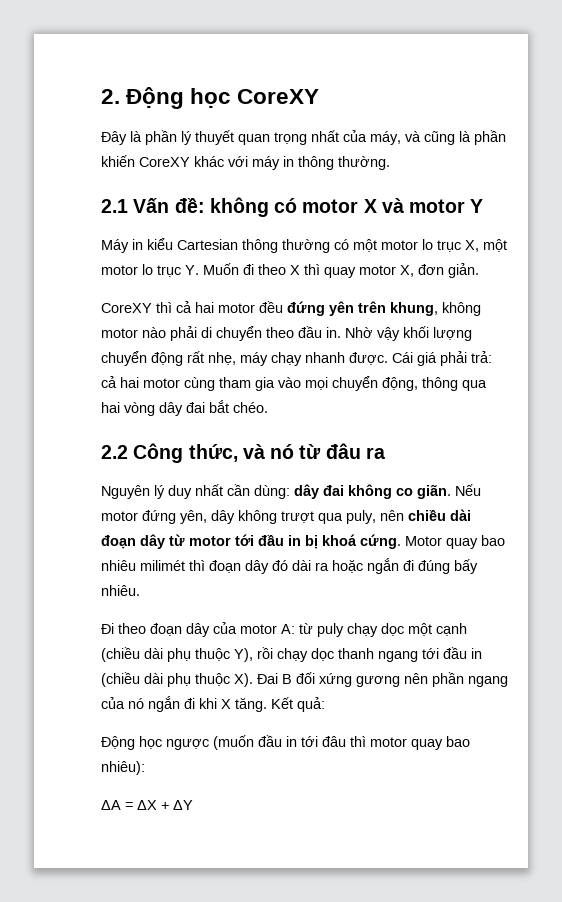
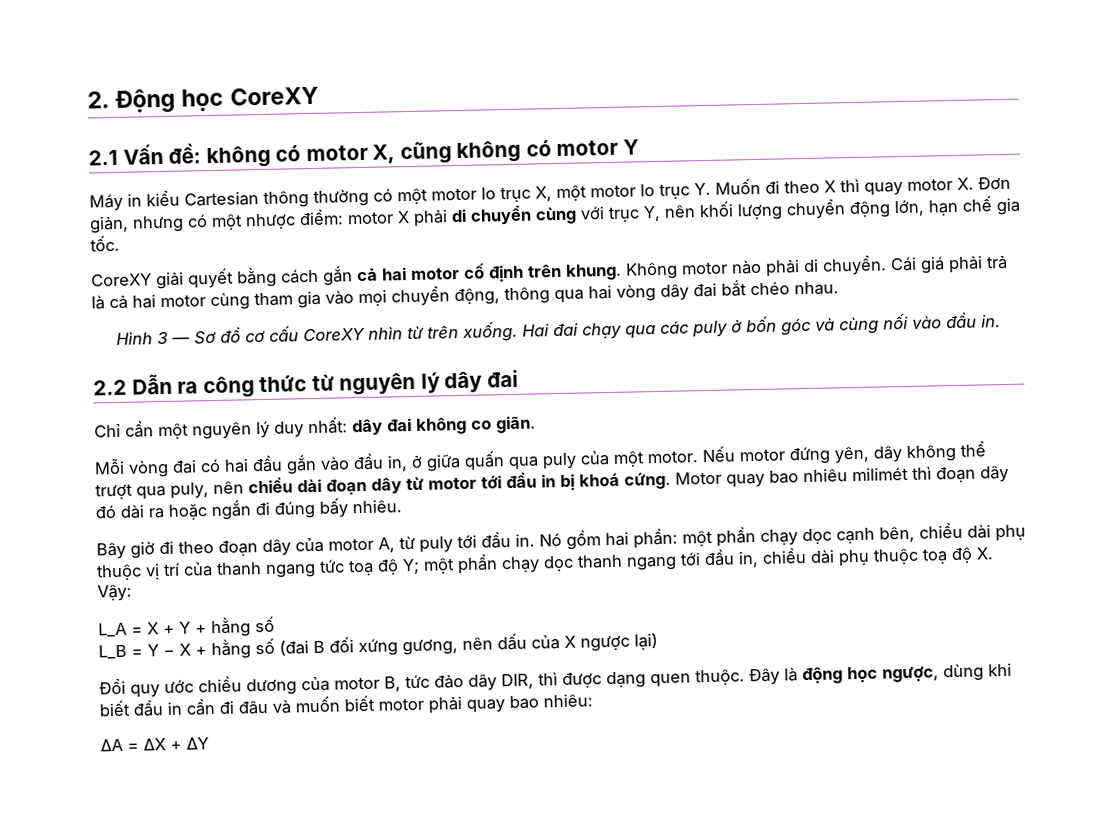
- Đây là phần lý thuyết quan trọng nhất của máy, và cũng là phần khiến CoreXY khác với máy in thông thường.
- 2.1 Vấn đề: không có motor X và motor Y
+ 2.1 Vấn đề: không có motor X, cũng không có motor Y
- Máy in kiểu Cartesian thông thường có một motor lo trục X, một motor lo trục Y. Muốn đi theo X thì quay motor X, đơn giản.
- CoreXY thì cả hai motor đều đứng yên trên khung, không motor nào phải di chuyển theo đầu in. Nhờ vậy khối lượng chuyển động rất nhẹ, máy chạy nhanh được.
+ Máy in kiểu Cartesian thông thường có một motor lo trục X, một motor lo trục Y. Muốn đi theo X thì quay motor X. Đơn giản, nhưng có một nhược điểm: motor X phải di chuyển cùng với trục Y, nên khối lượng chuyển động lớn, hạn chế gia tốc.
+ CoreXY giải quyết bằng cách gắn cả hai motor cố định trên khung. Không motor nào phải di chuyển.
- Cái giá phải trả: cả hai motor cùng tham gia vào mọi chuyển động, thông qua hai vòng dây đai bắt chéo.
- 2.2 Công thức, và nó từ đâu ra
- Nguyên lý duy nhất cần dùng: dây đai không co giãn.
+ Cái giá phải trả là cả hai motor cùng tham gia vào mọi chuyển động, thông qua hai vòng dây đai bắt chéo nhau.
+ Hình 3 — Sơ đồ cơ cấu CoreXY nhìn từ trên xuống. Hai đai chạy qua các puly ở bốn góc và cùng nối vào đầu in.
+ 2.2 Dẫn ra công thức từ nguyên lý dây đai
+ Chỉ cần một nguyên lý duy nhất: dây đai không co giãn.
+ Mỗi vòng đai có hai đầu gắn vào đầu in, ở giữa quấn qua puly của một motor.
- Nếu motor đứng yên, dây không trượt qua puly, nên chiều dài đoạn dây từ motor tới đầu in bị khoá cứng.
+ Nếu motor đứng yên, dây không thể trượt qua puly, nên chiều dài đoạn dây từ motor tới đầu in bị khoá cứng.
- Đi theo đoạn dây của motor A: từ puly chạy dọc một cạnh (chiều dài phụ thuộc Y), rồi chạy dọc thanh ngang tới đầu in (chiều dài phụ thuộc X). Đai B đối xứng gương nên phần ngang của nó ngắn đi khi X tăng. Kết quả:
- Động học ngược (muốn đầu in tới đâu thì motor quay bao nhiêu):
+ Bây giờ đi theo đoạn dây của motor A, từ puly tới đầu in. Nó gồm hai phần: một phần chạy dọc cạnh bên, chiều dài phụ thuộc vị trí của thanh ngang tức toạ độ Y; một phần chạy dọc thanh ngang tới đầu in, chiều dài phụ thuộc toạ độ X. Vậy:
+ L_A = X + Y + hằng số
+ L_B = Y − X + hằng số (đai B đối xứng gương, nên dấu của X ngược lại)
+ Đổi quy ước chiều dương của motor B, tức đảo dây DIR, thì được dạng quen thuộc. Đây là động học ngược, dùng khi biết đầu in cần đi đâu và muốn biết motor phải quay bao nhiêu:

